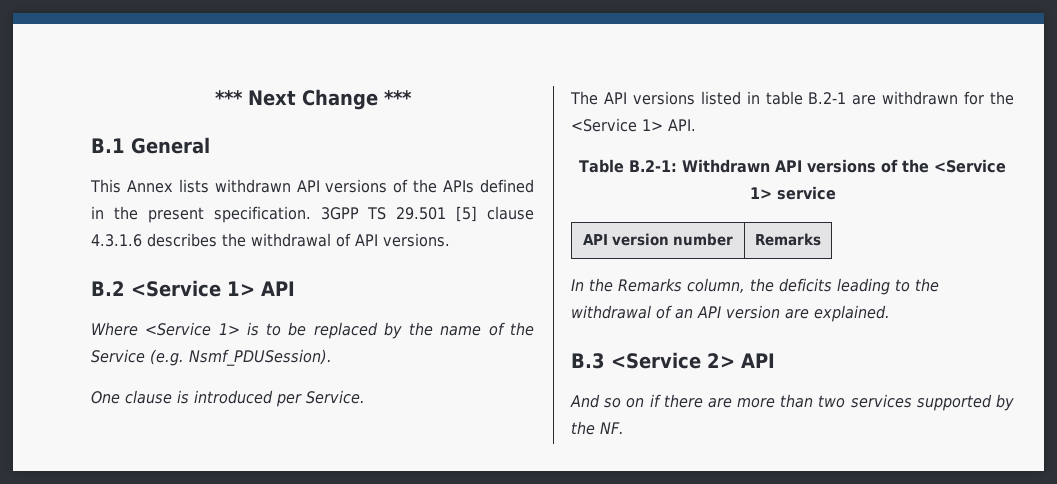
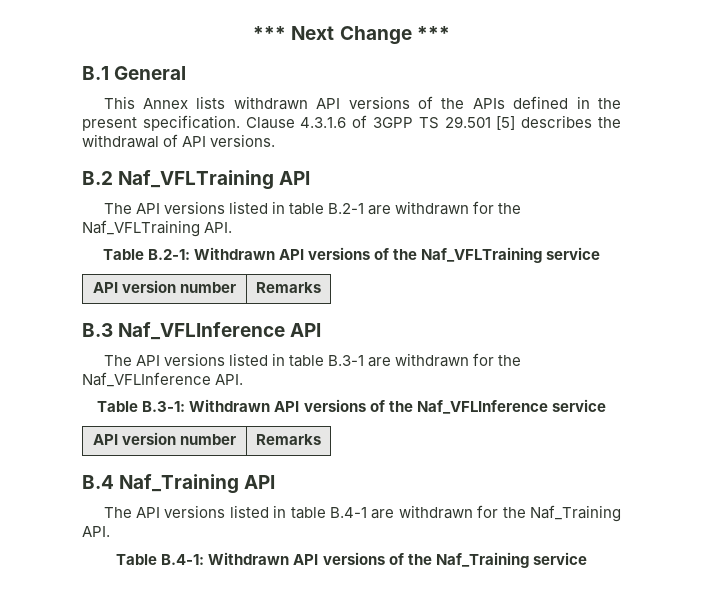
- 3GPP TS 29.501 [5] clause 4.3.1.6 describes the withdrawal of API versions.
+ Clause 4.3.1.6 of 3GPP TS 29.501 [5] describes the withdrawal of API versions.
- B.2 <Service 1> API
- Where <Service 1> is to be replaced by the name of the Service (e.g. Nsmf_PDUSession).
- One clause is introduced per Service.
+ B.2 Naf_VFLTraining API
- The API versions listed in table B.2-1 are withdrawn for the <Service 1> API.
+ The API versions listed in table B.2-1 are withdrawn for the Naf_VFLTraining API.
- Table B.2-1: Withdrawn API versions of the <Service 1> service
+ Table B.2-1: Withdrawn API versions of the Naf_VFLTraining service
  API version number | Remarks
- In the Remarks column, the deficits leading to the withdrawal of an API version are explained.
- B.3 <Service 2> API
- And so on if there are more than two services supported by the NF.
+ B.3 Naf_VFLInference API
+ The API versions listed in table B.3-1 are withdrawn for the Naf_VFLInference API.
+ Table B.3-1: Withdrawn API versions of the Naf_VFLInference service
+ API version number | Remarks
+ B.4 Naf_Training API
+ The API versions listed in table B.4-1 are withdrawn for the Naf_Training API.
+ Table B.4-1: Withdrawn API versions of the Naf_Training service

